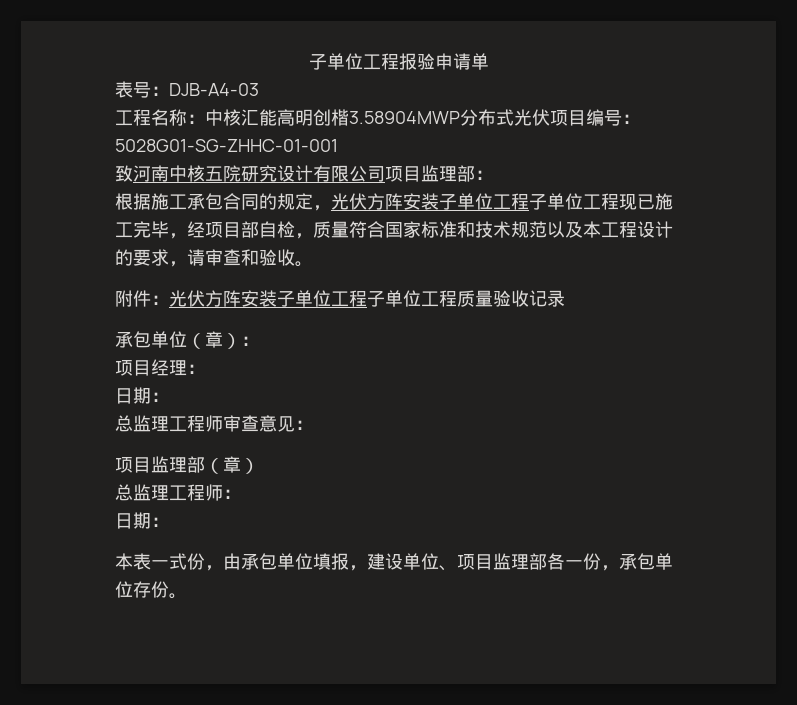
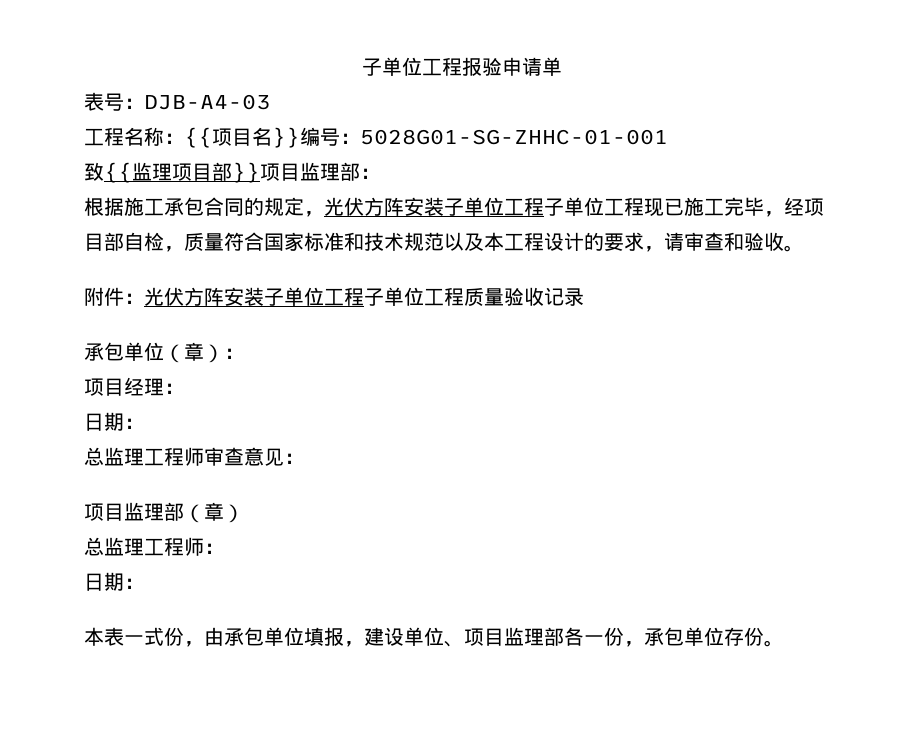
- 工程名称：中核汇能高明创楷3.58904MWP分布式光伏项目编号：5028G01-SG-ZHHC-01-001
- 致河南中核五院研究设计有限公司项目监理部：
+ 工程名称：{{项目名}}编号：5028G01-SG-ZHHC-01-001
+ 致{{监理项目部}}项目监理部：

